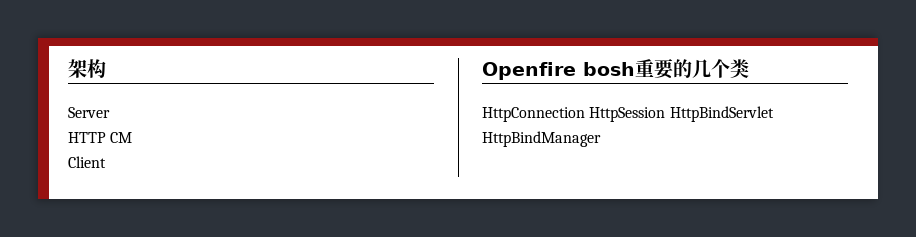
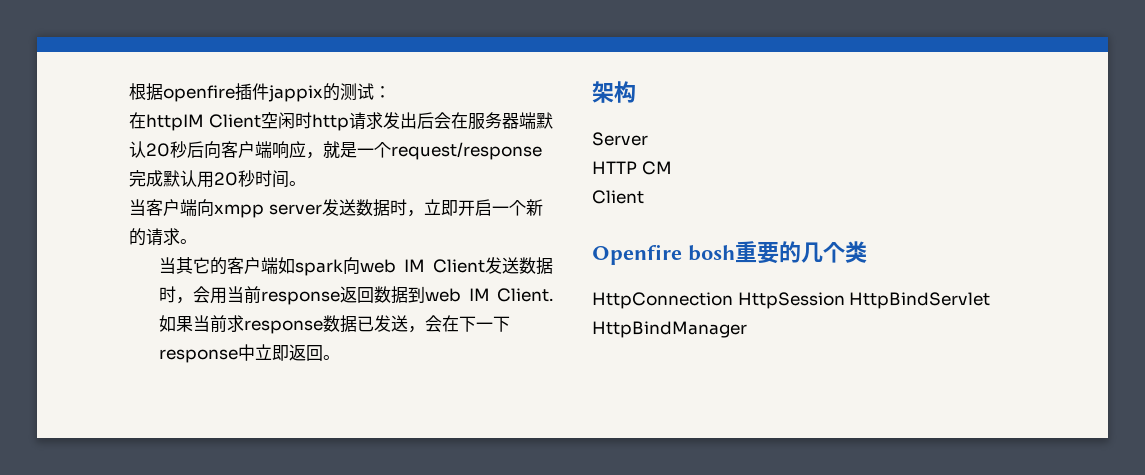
+ 根据openfire插件jappix的测试：
+ 在httpIM Client空闲时http请求发出后会在服务器端默认20秒后向客户端响应，就是一个request/response完成默认用20秒时间。
+ 当客户端向xmpp server发送数据时，立即开启一个新的请求。
+ 当其它的客户端如spark向web IM Client发送数据时，会用当前response返回数据到web IM Client.如果当前求response数据已发送，会在下一下response中立即返回。

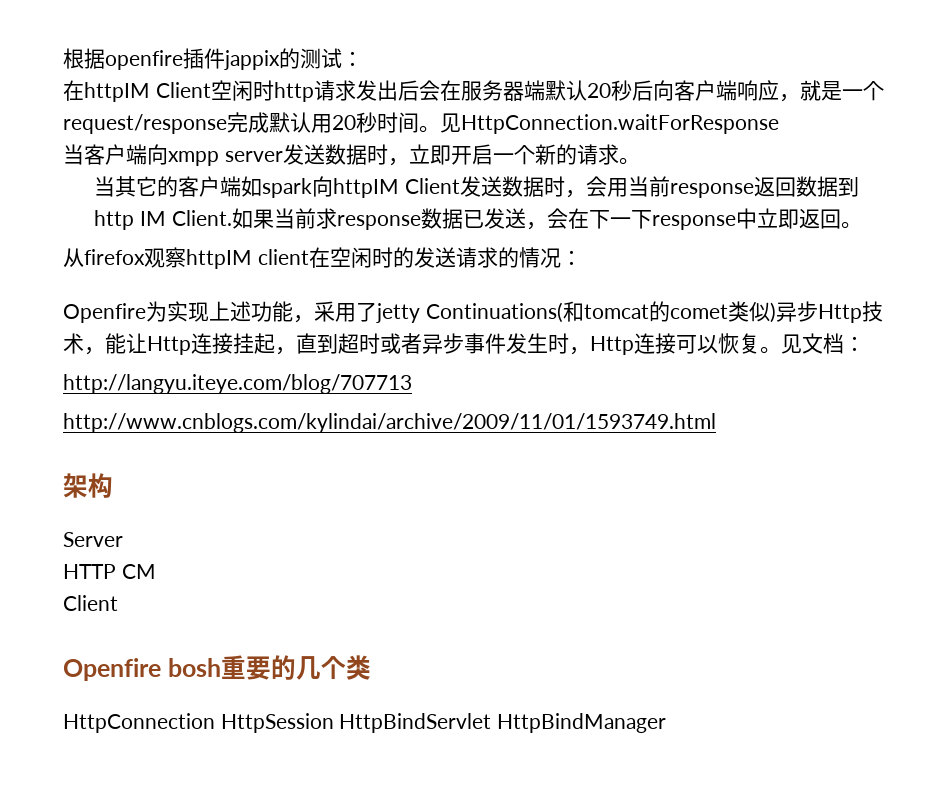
+ 见HttpConnection.waitForResponse
- 当其它的客户端如spark向web IM Client发送数据时，会用当前response返回数据到web IM Client.
+ 当其它的客户端如spark向httpIM Client发送数据时，会用当前response返回数据到http IM Client.
+ 从firefox观察httpIM client在空闲时的发送请求的情况：
+ Openfire为实现上述功能，采用了jetty Continuations(和tomcat的comet类似)异步Http技术，能让Http连接挂起，直到超时或者异步事件发生时，Http连接可以恢复。见文档：
+ http://langyu.iteye.com/blog/707713
+ http://www.cnblogs.com/kylindai/archive/2009/11/01/1593749.html

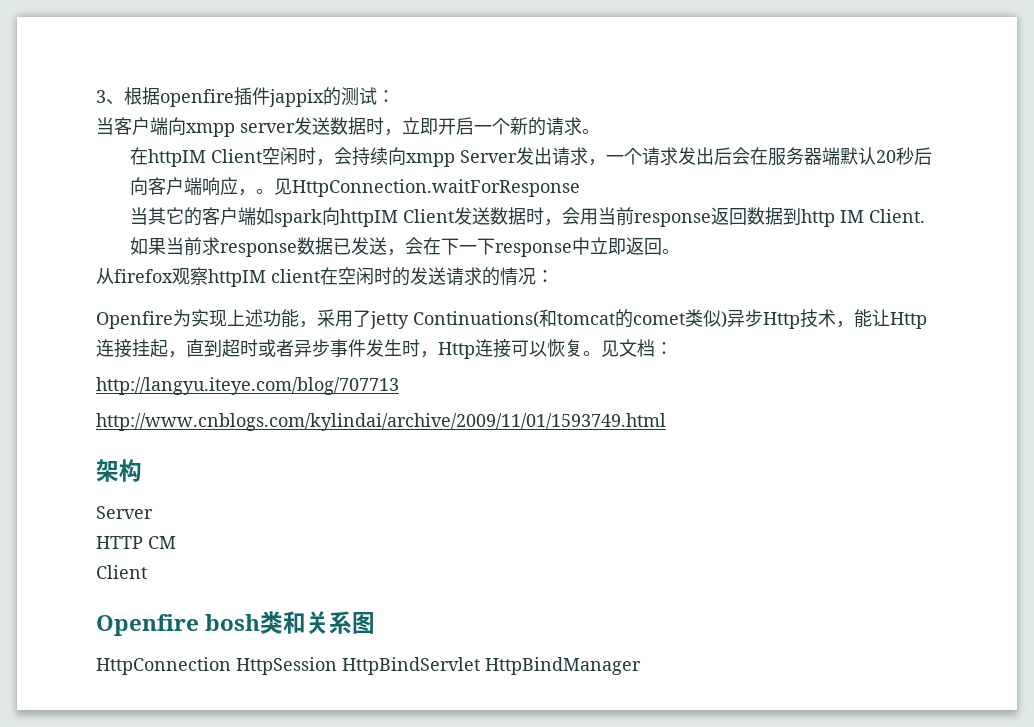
- 根据openfire插件jappix的测试：
+ 3、根据openfire插件jappix的测试：
- 在httpIM Client空闲时http请求发出后会在服务器端默认20秒后向客户端响应，就是一个request/response完成默认用20秒时间。见HttpConnection.waitForResponse
+ 在httpIM Client空闲时，会持续向xmpp Server发出请求，一个请求发出后会在服务器端默认20秒后向客户端响应，。见HttpConnection.waitForResponse
- Openfire bosh重要的几个类
+ Openfire bosh类和关系图

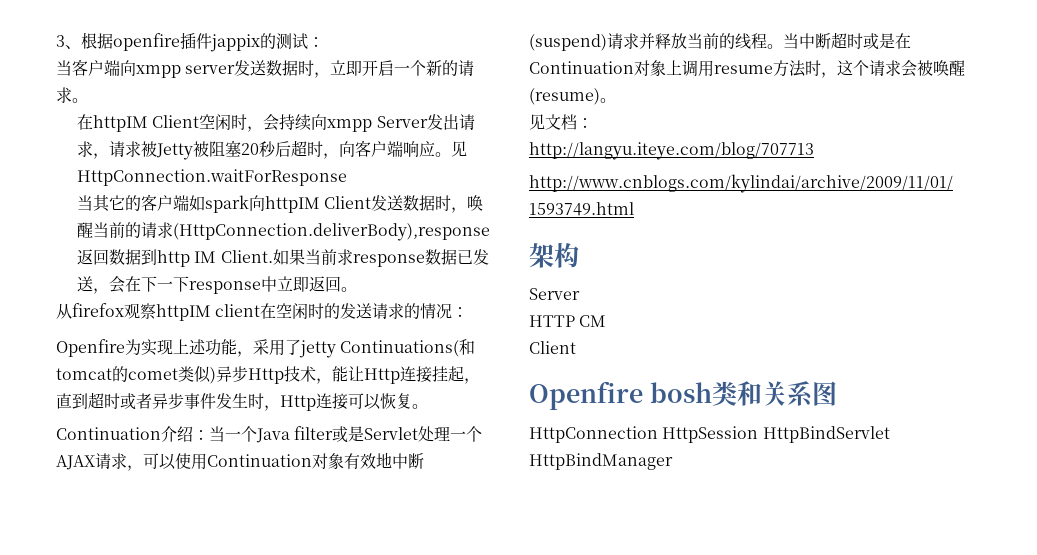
- 在httpIM Client空闲时，会持续向xmpp Server发出请求，一个请求发出后会在服务器端默认20秒后向客户端响应，。
+ 在httpIM Client空闲时，会持续向xmpp Server发出请求，请求被Jetty被阻塞20秒后超时，向客户端响应。
- 当其它的客户端如spark向httpIM Client发送数据时，会用当前response返回数据到http IM Client.
+ 当其它的客户端如spark向httpIM Client发送数据时，唤醒当前的请求(HttpConnection.deliverBody),response返回数据到http IM Client.
- Openfire为实现上述功能，采用了jetty Continuations(和tomcat的comet类似)异步Http技术，能让Http连接挂起，直到超时或者异步事件发生时，Http连接可以恢复。见文档：
+ Openfire为实现上述功能，采用了jetty Continuations(和tomcat的comet类似)异步Http技术，能让Http连接挂起，直到超时或者异步事件发生时，Http连接可以恢复。
+ Continuation介绍：当一个Java filter或是Servlet处理一个AJAX请求，可以使用Continuation对象有效地中断(suspend)请求并释放当前的线程。当中断超时或是在Continuation对象上调用resume方法时，这个请求会被唤醒(resume)。
+ 见文档：

